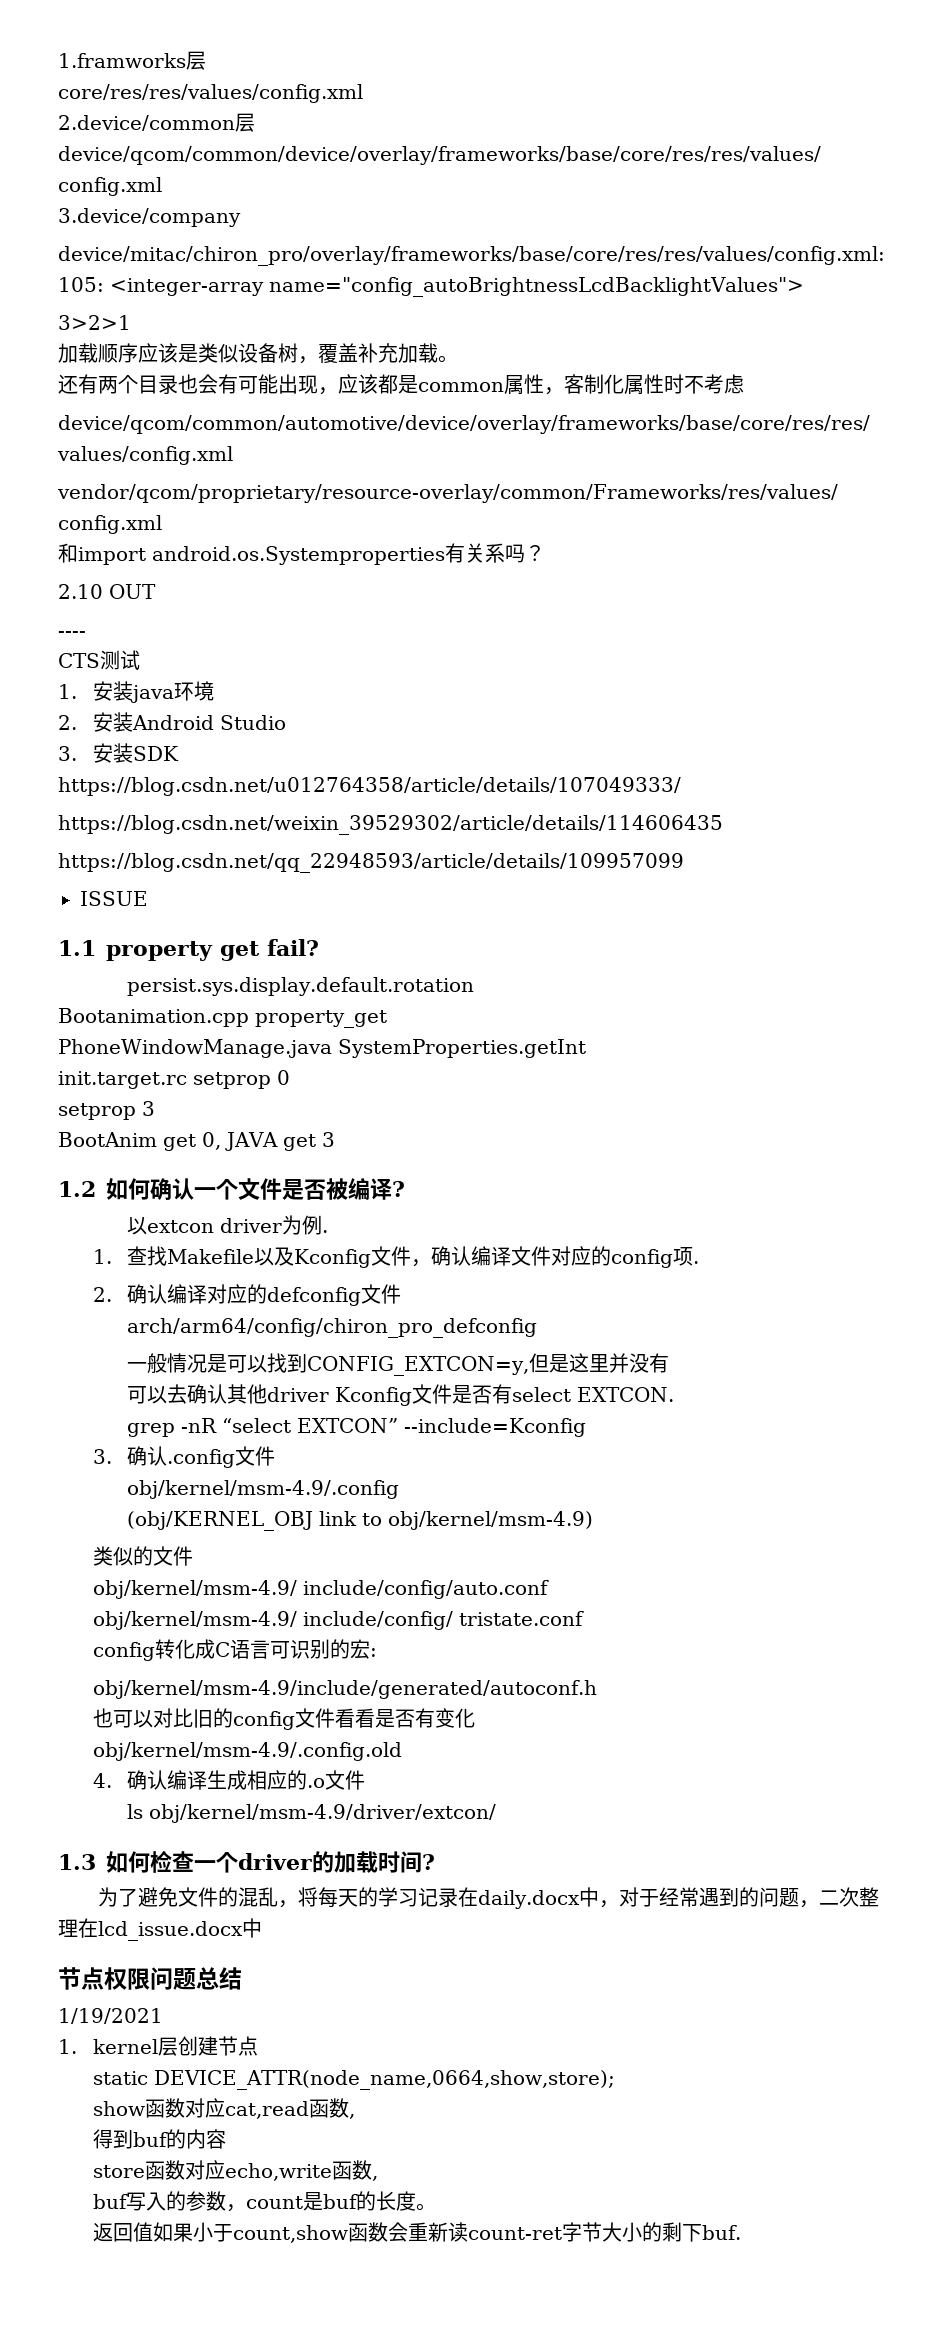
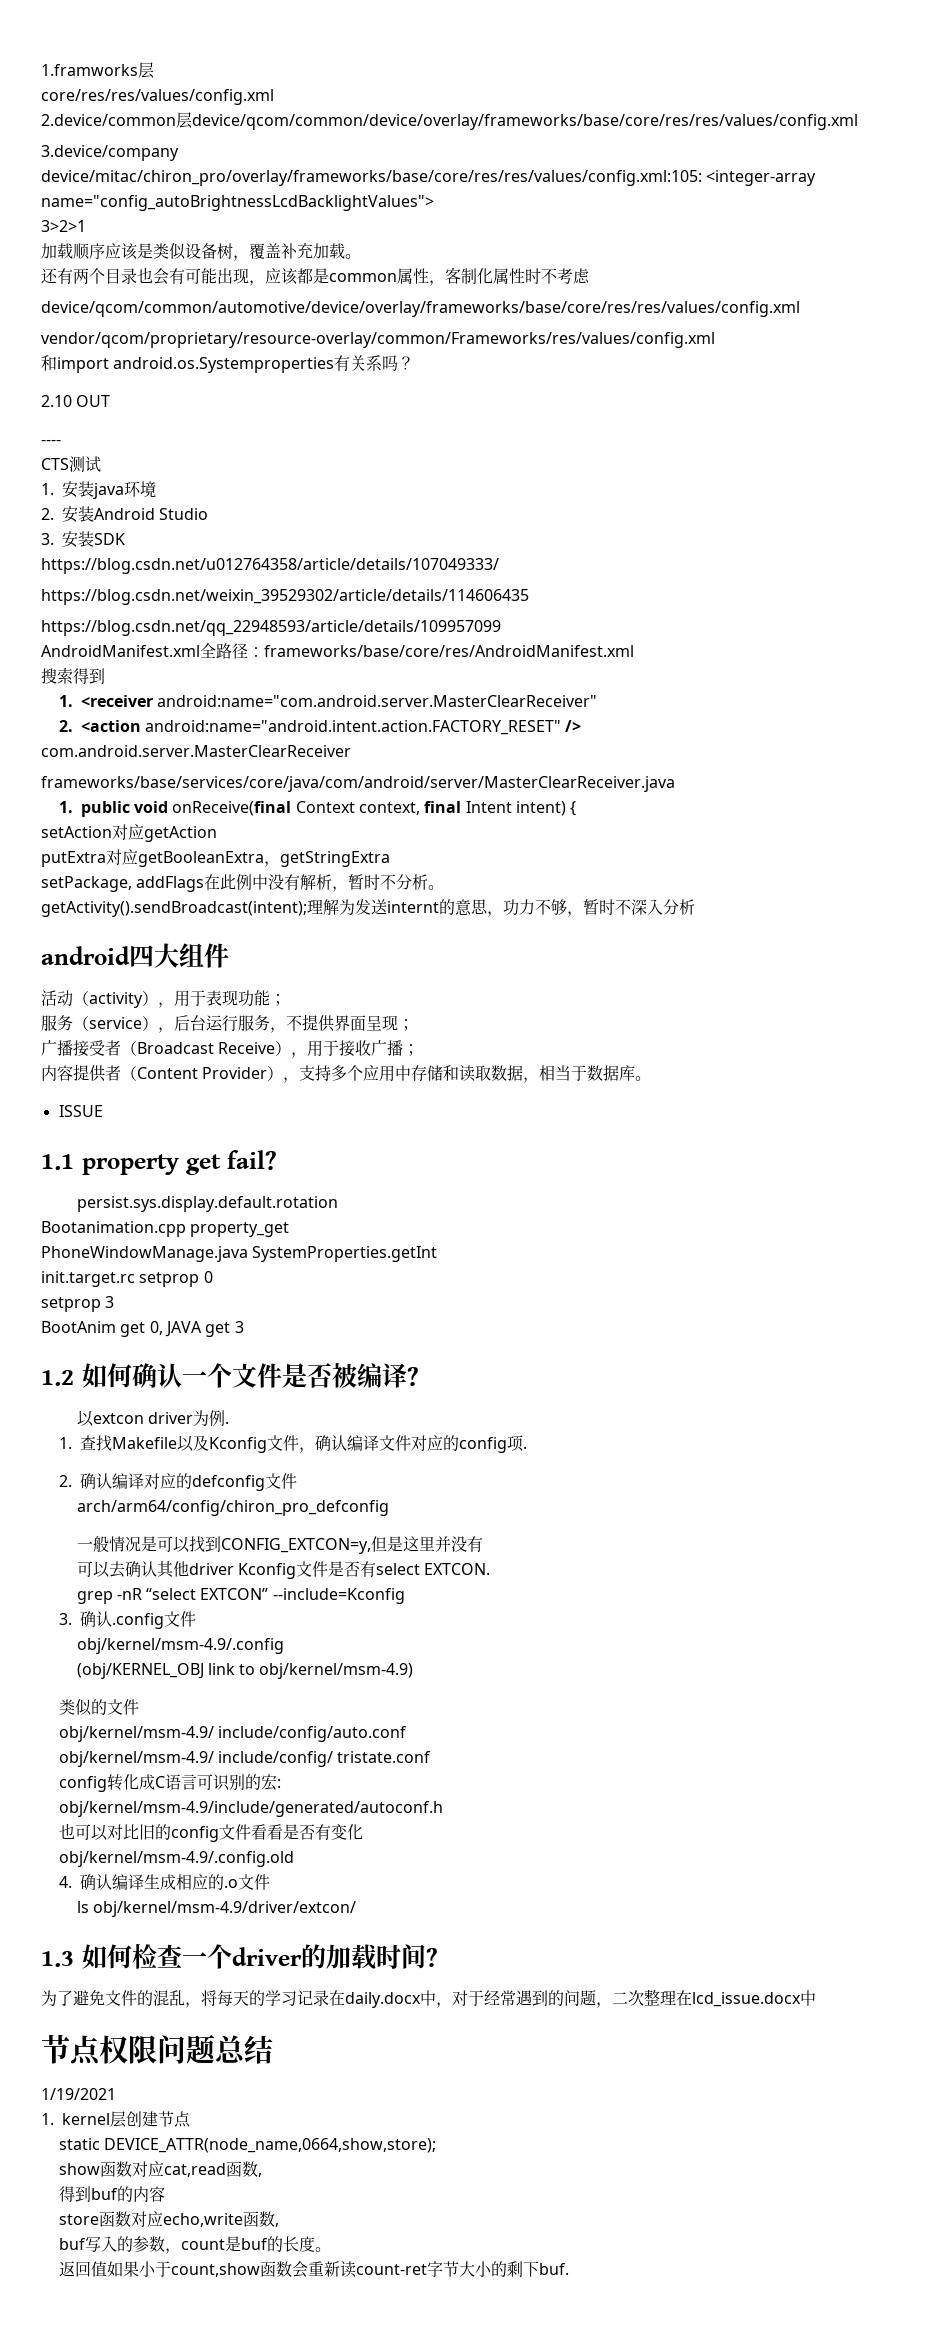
+ AndroidManifest.xml全路径：frameworks/base/core/res/AndroidManifest.xml
+ 搜索得到
+ 1. <receiver android:name="com.android.server.MasterClearReceiver"
+ 2. <action android:name="android.intent.action.FACTORY_RESET" />
+ com.android.server.MasterClearReceiver
+ frameworks/base/services/core/java/com/android/server/MasterClearReceiver.java
+ 1. public void onReceive(final Context context, final Intent intent) {
+ setAction对应getAction
+ putExtra对应getBooleanExtra，getStringExtra
+ setPackage, addFlags在此例中没有解析，暂时不分析。
+ getActivity().sendBroadcast(intent);理解为发送internt的意思，功力不够，暂时不深入分析
+ android四大组件
+ 活动（activity），用于表现功能；
+ 服务（service），后台运行服务，不提供界面呈现；
+ 广播接受者（Broadcast Receive），用于接收广播；
+ 内容提供者（Content Provider），支持多个应用中存储和读取数据，相当于数据库。

